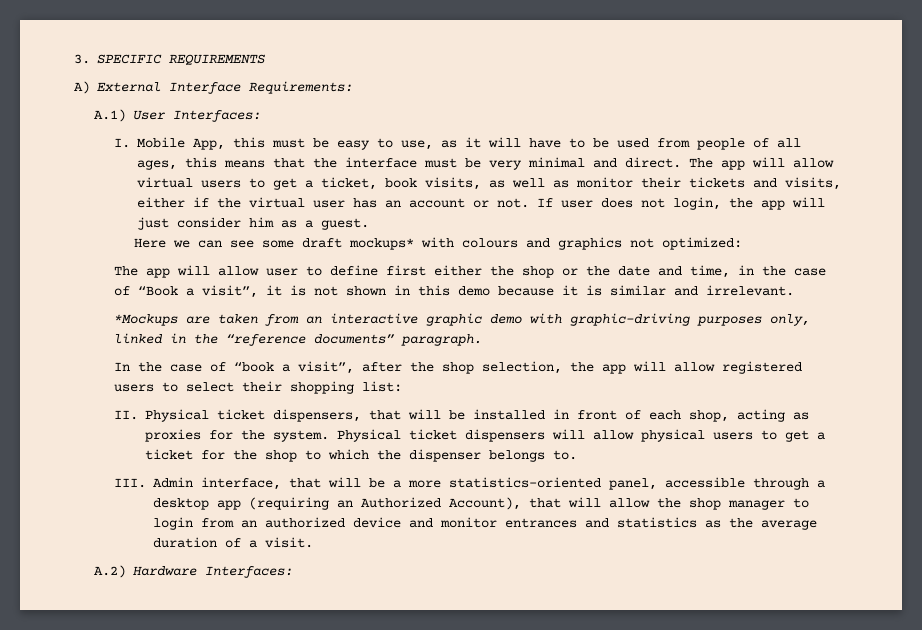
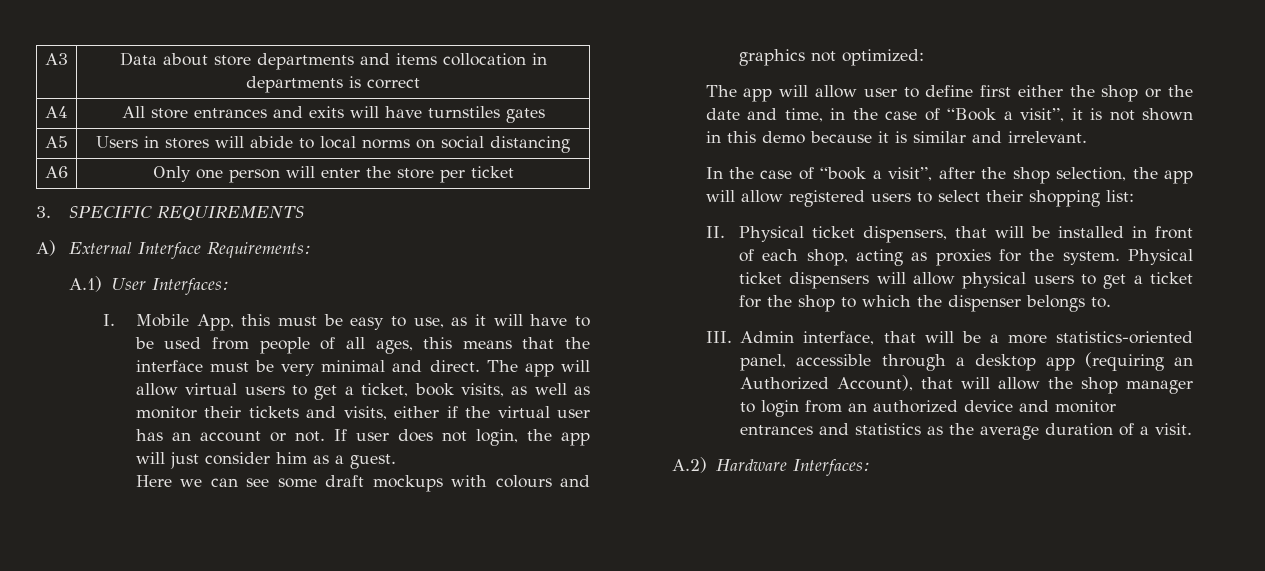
+ A3 | Data about store departments and items collocation in departments is correct
+ A4 | All store entrances and exits will have turnstiles gates
+ A5 | Users in stores will abide to local norms on social distancing
+ A6 | Only one person will enter the store per ticket
- Here we can see some draft mockups* with colours and graphics not optimized:
+ Here we can see some draft mockups with colours and graphics not optimized:
- *Mockups are taken from an interactive graphic demo with graphic-driving purposes only, linked in the “reference documents” paragraph.

